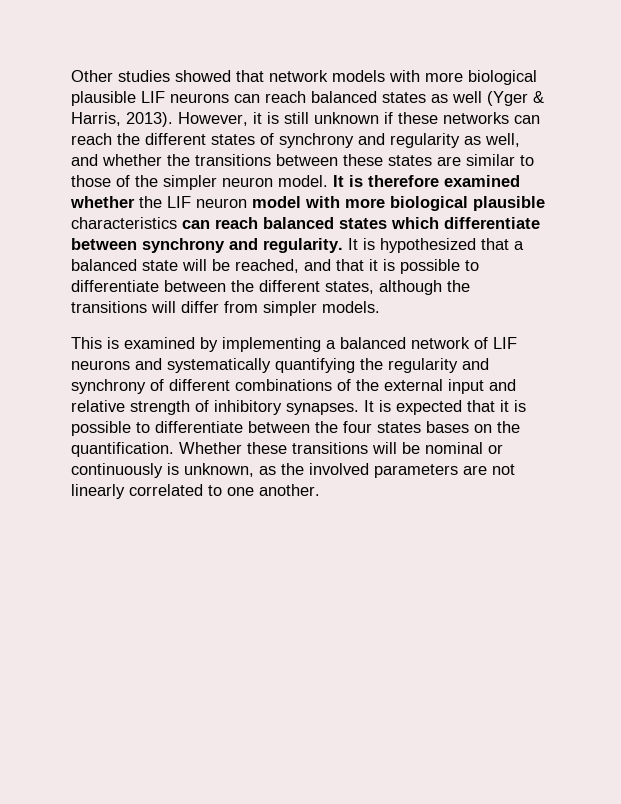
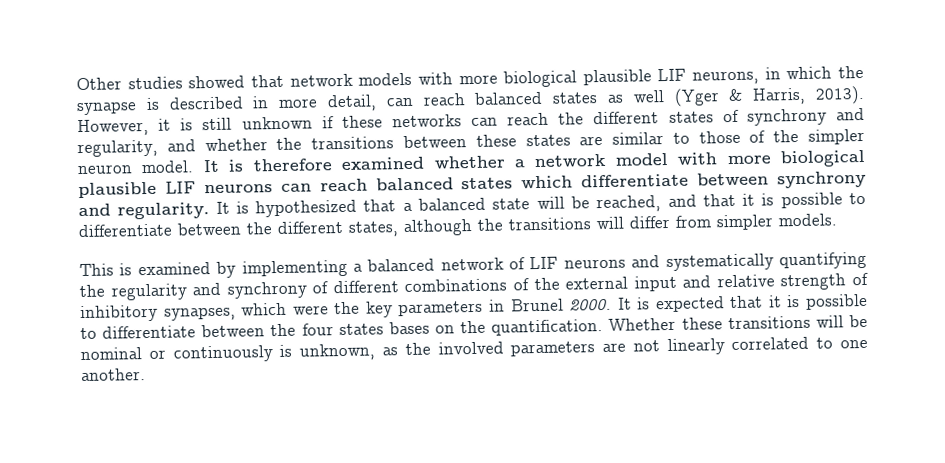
- Other studies showed that network models with more biological plausible LIF neurons can reach balanced states as well (Yger & Harris, 2013).
+ Other studies showed that network models with more biological plausible LIF neurons, in which the synapse is described in more detail, can reach balanced states as well (Yger & Harris, 2013).
- However, it is still unknown if these networks can reach the different states of synchrony and regularity as well, and whether the transitions between these states are similar to those of the simpler neuron model.
+ However, it is still unknown if these networks can reach the different states of synchrony and regularity, and whether the transitions between these states are similar to those of the simpler neuron model.
- It is therefore examined whether the LIF neuron model with more biological plausible characteristics can reach balanced states which differentiate between synchrony and regularity.
+ It is therefore examined whether a network model with more biological plausible LIF neurons can reach balanced states which differentiate between synchrony and regularity.
- This is examined by implementing a balanced network of LIF neurons and systematically quantifying the regularity and synchrony of different combinations of the external input and relative strength of inhibitory synapses.
+ This is examined by implementing a balanced network of LIF neurons and systematically quantifying the regularity and synchrony of different combinations of the external input and relative strength of inhibitory synapses, which were the key parameters in Brunel 2000.

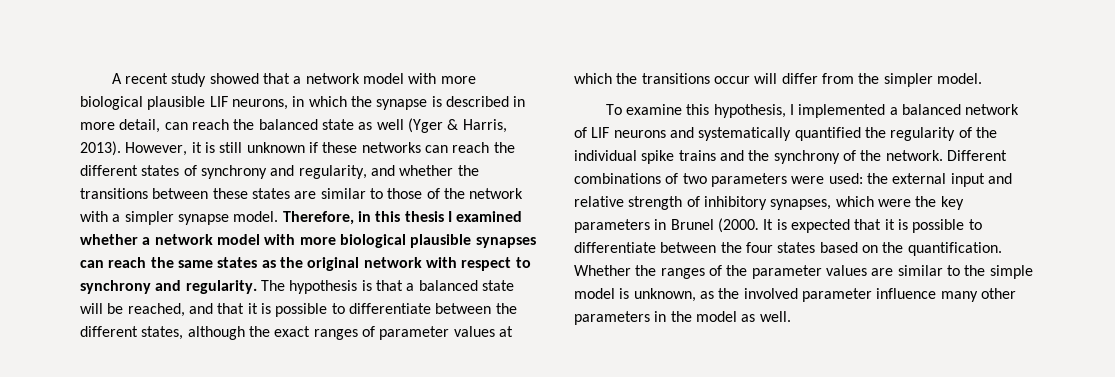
- Other studies showed that network models with more biological plausible LIF neurons, in which the synapse is described in more detail, can reach balanced states as well (Yger & Harris, 2013).
+ A recent study showed that a network model with more biological plausible LIF neurons, in which the synapse is described in more detail, can reach the balanced state as well (Yger & Harris, 2013).
- However, it is still unknown if these networks can reach the different states of synchrony and regularity, and whether the transitions between these states are similar to those of the simpler neuron model. It is therefore examined whether a network model with more biological plausible LIF neurons can reach balanced states which differentiate between synchrony and regularity. It is hypothesized that a balanced state will be reached, and that it is possible to differentiate between the different states, although the transitions will differ from simpler models.
- This is examined by implementing a balanced network of LIF neurons and systematically quantifying the regularity and synchrony of different combinations of the external input and relative strength of inhibitory synapses, which were the key parameters in Brunel 2000.
+ However, it is still unknown if these networks can reach the different states of synchrony and regularity, and whether the transitions between these states are similar to those of the network with a simpler synapse model. Therefore, in this thesis I examined whether a network model with more biological plausible synapses can reach the same states as the original network with respect to synchrony and regularity. The hypothesis is that a balanced state will be reached, and that it is possible to differentiate between the different states, although the exact ranges of parameter values at which the transitions occur will differ from the simpler model.
+ To examine this hypothesis, I implemented a balanced network of LIF neurons and systematically quantified the regularity of the individual spike trains and the synchrony of the network. Different combinations of two parameters were used: the external input and relative strength of inhibitory synapses, which were the key parameters in Brunel (2000.
- It is expected that it is possible to differentiate between the four states bases on the quantification.
+ It is expected that it is possible to differentiate between the four states based on the quantification.
- Whether these transitions will be nominal or continuously is unknown, as the involved parameters are not linearly correlated to one another.
+ Whether the ranges of the parameter values are similar to the simple model is unknown, as the involved parameter influence many other parameters in the model as well.

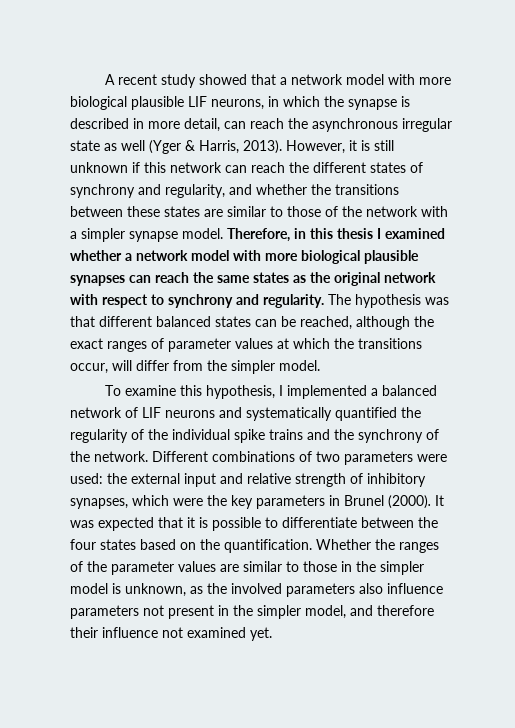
- A recent study showed that a network model with more biological plausible LIF neurons, in which the synapse is described in more detail, can reach the balanced state as well (Yger & Harris, 2013).
+ A recent study showed that a network model with more biological plausible LIF neurons, in which the synapse is described in more detail, can reach the asynchronous irregular state as well (Yger & Harris, 2013).
- However, it is still unknown if these networks can reach the different states of synchrony and regularity, and whether the transitions between these states are similar to those of the network with a simpler synapse model.
+ However, it is still unknown if this network can reach the different states of synchrony and regularity, and whether the transitions between these states are similar to those of the network with a simpler synapse model.
- The hypothesis is that a balanced state will be reached, and that it is possible to differentiate between the different states, although the exact ranges of parameter values at which the transitions occur will differ from the simpler model.
+ The hypothesis was that different balanced states can be reached, although the exact ranges of parameter values at which the transitions occur, will differ from the simpler model.
- Different combinations of two parameters were used: the external input and relative strength of inhibitory synapses, which were the key parameters in Brunel (2000. It is expected that it is possible to differentiate between the four states based on the quantification.
+ Different combinations of two parameters were used: the external input and relative strength of inhibitory synapses, which were the key parameters in Brunel (2000). It was expected that it is possible to differentiate between the four states based on the quantification.
- Whether the ranges of the parameter values are similar to the simple model is unknown, as the involved parameter influence many other parameters in the model as well.
+ Whether the ranges of the parameter values are similar to those in the simpler model is unknown, as the involved parameters also influence parameters not present in the simpler model, and therefore their influence not examined yet.

